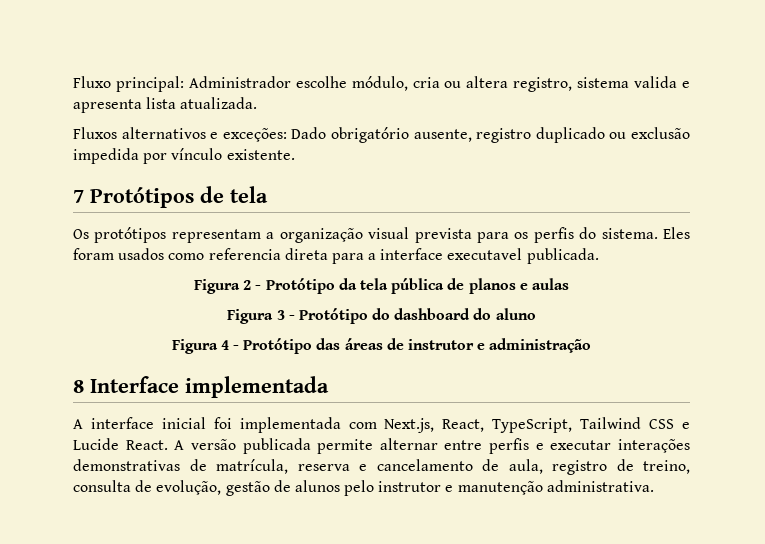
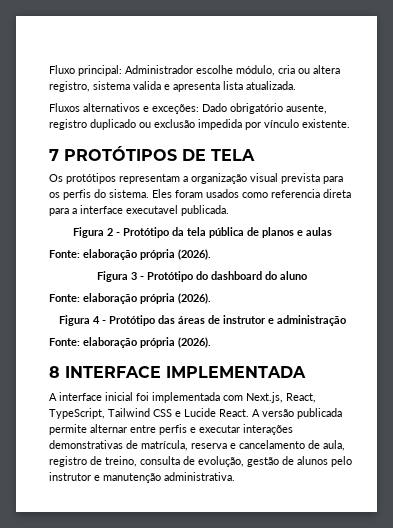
- 7 Protótipos de tela
+ 7 PROTÓTIPOS DE TELA
  Figura 2 - Protótipo da tela pública de planos e aulas
+ Fonte: elaboração própria (2026).
  Figura 3 - Protótipo do dashboard do aluno
+ Fonte: elaboração própria (2026).
  Figura 4 - Protótipo das áreas de instrutor e administração
+ Fonte: elaboração própria (2026).
- 8 Interface implementada
+ 8 INTERFACE IMPLEMENTADA

